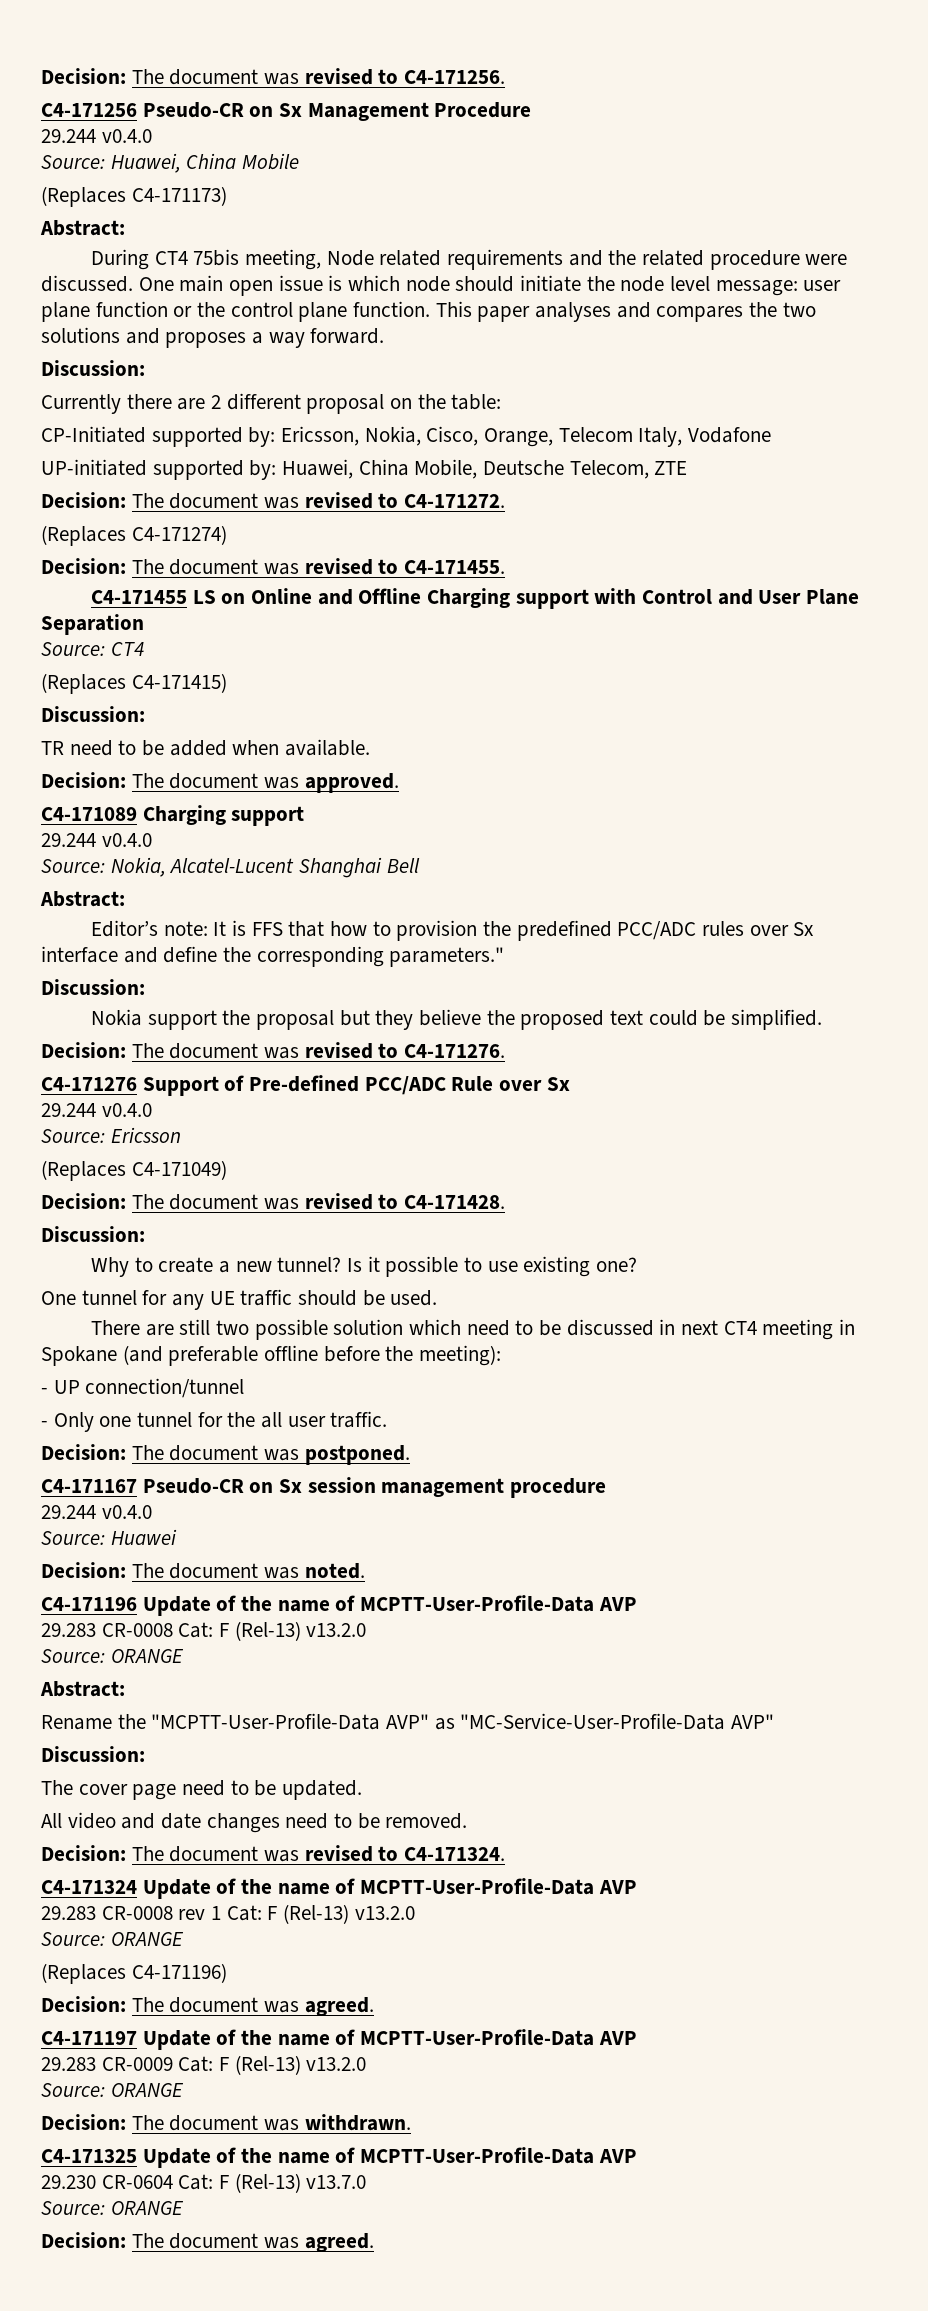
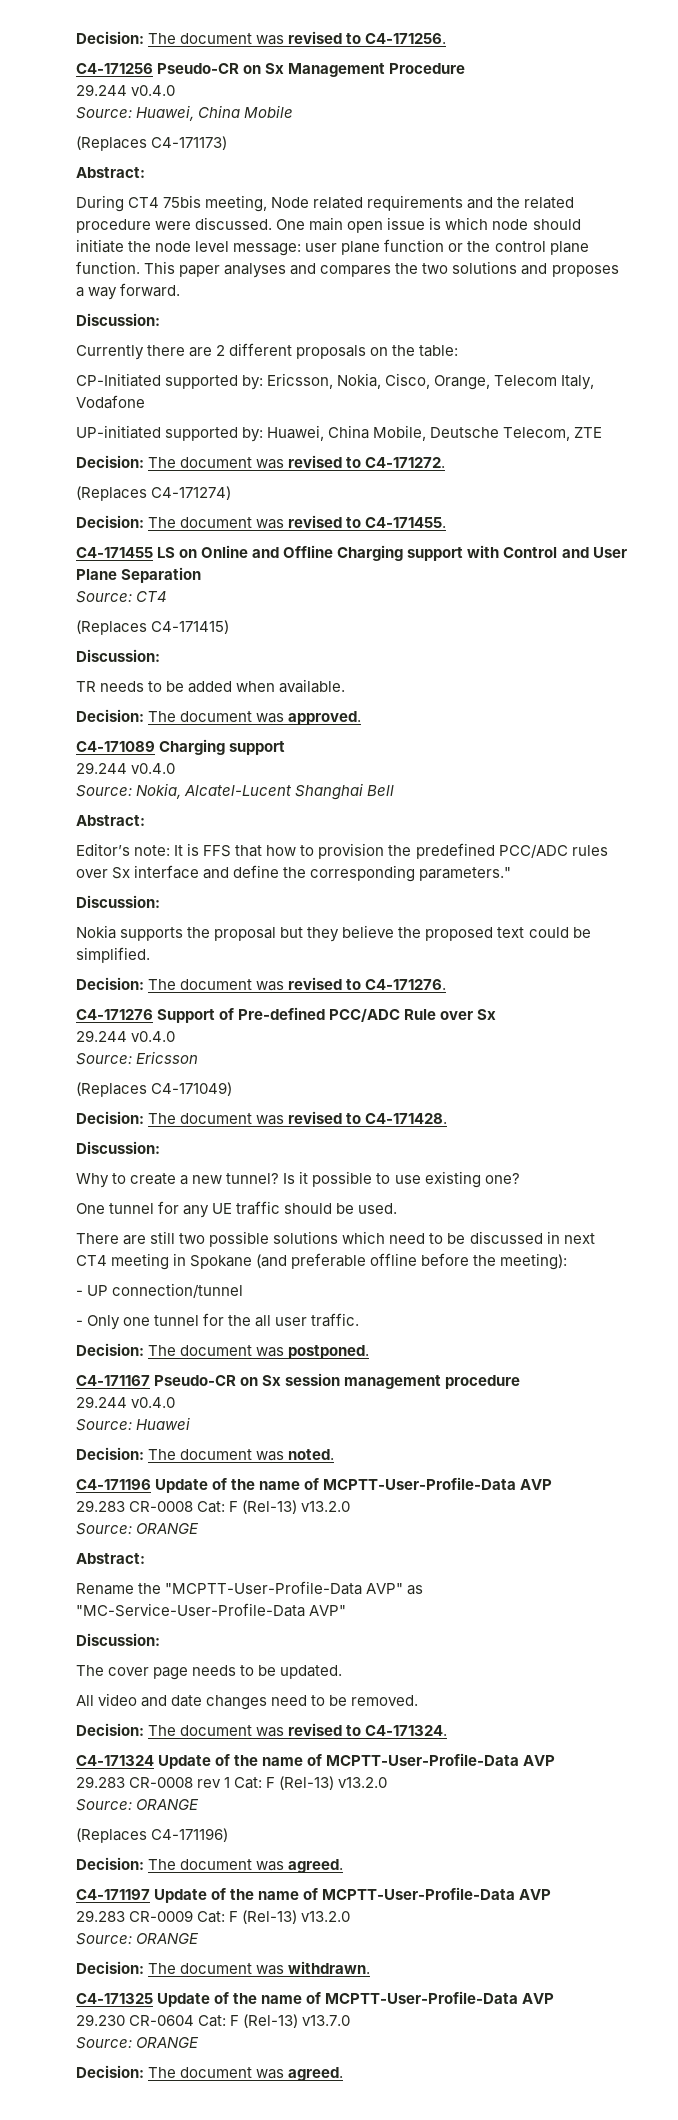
- Currently there are 2 different proposal on the table:
+ Currently there are 2 different proposals on the table:
- TR need to be added when available.
+ TR needs to be added when available.
- Nokia support the proposal but they believe the proposed text could be simplified.
+ Nokia supports the proposal but they believe the proposed text could be simplified.
- There are still two possible solution which need to be discussed in next CT4 meeting in Spokane (and preferable offline before the meeting):
+ There are still two possible solutions which need to be discussed in next CT4 meeting in Spokane (and preferable offline before the meeting):
- The cover page need to be updated.
+ The cover page needs to be updated.

